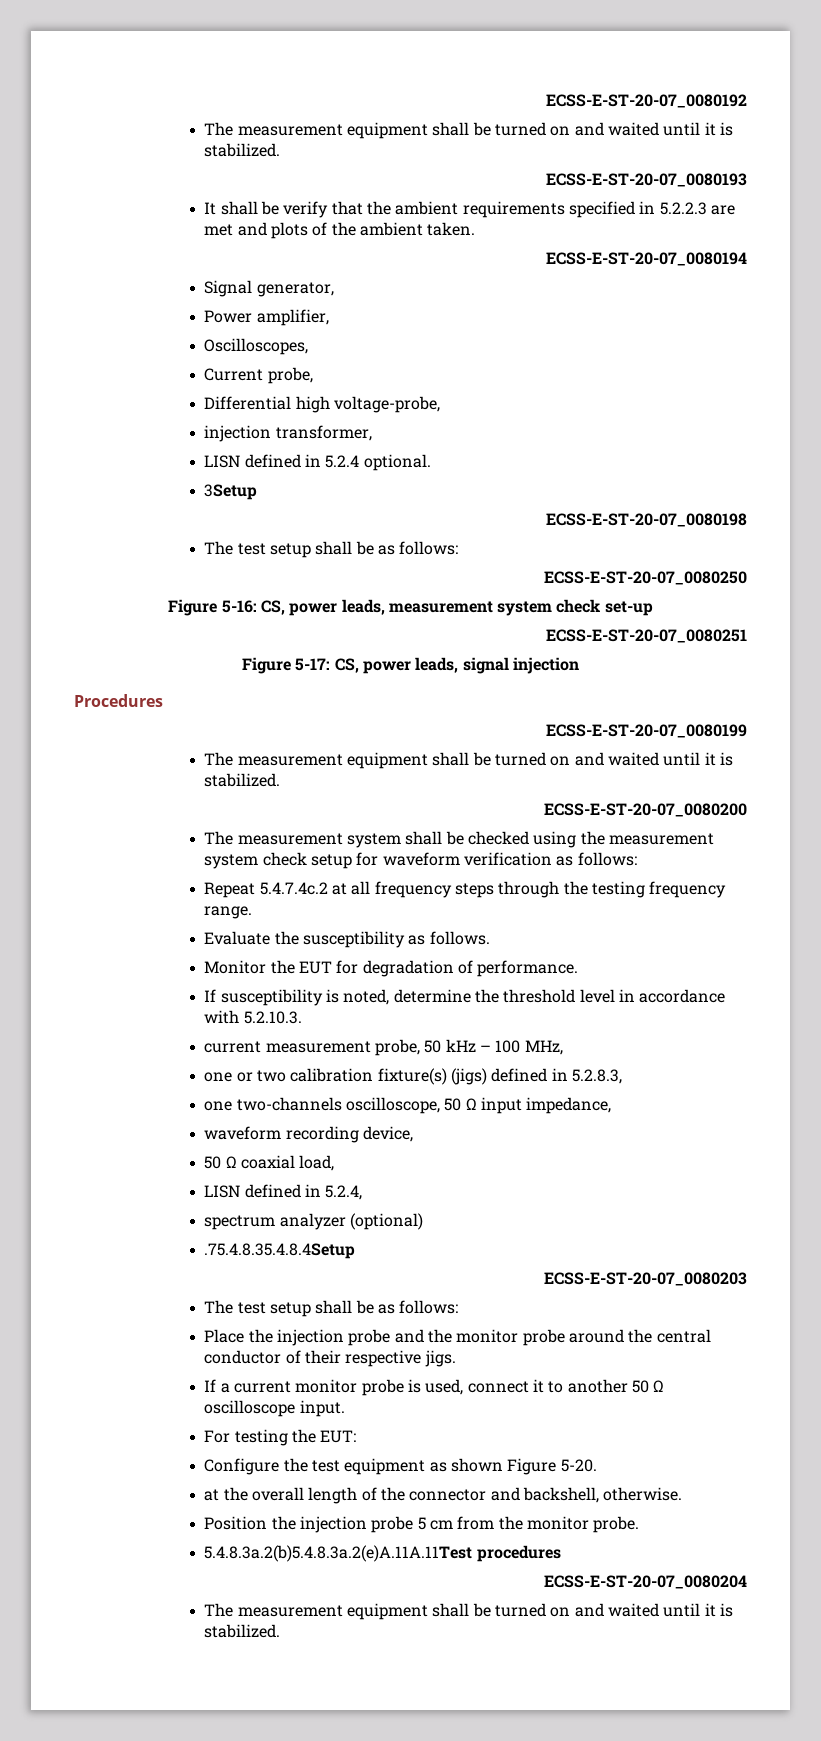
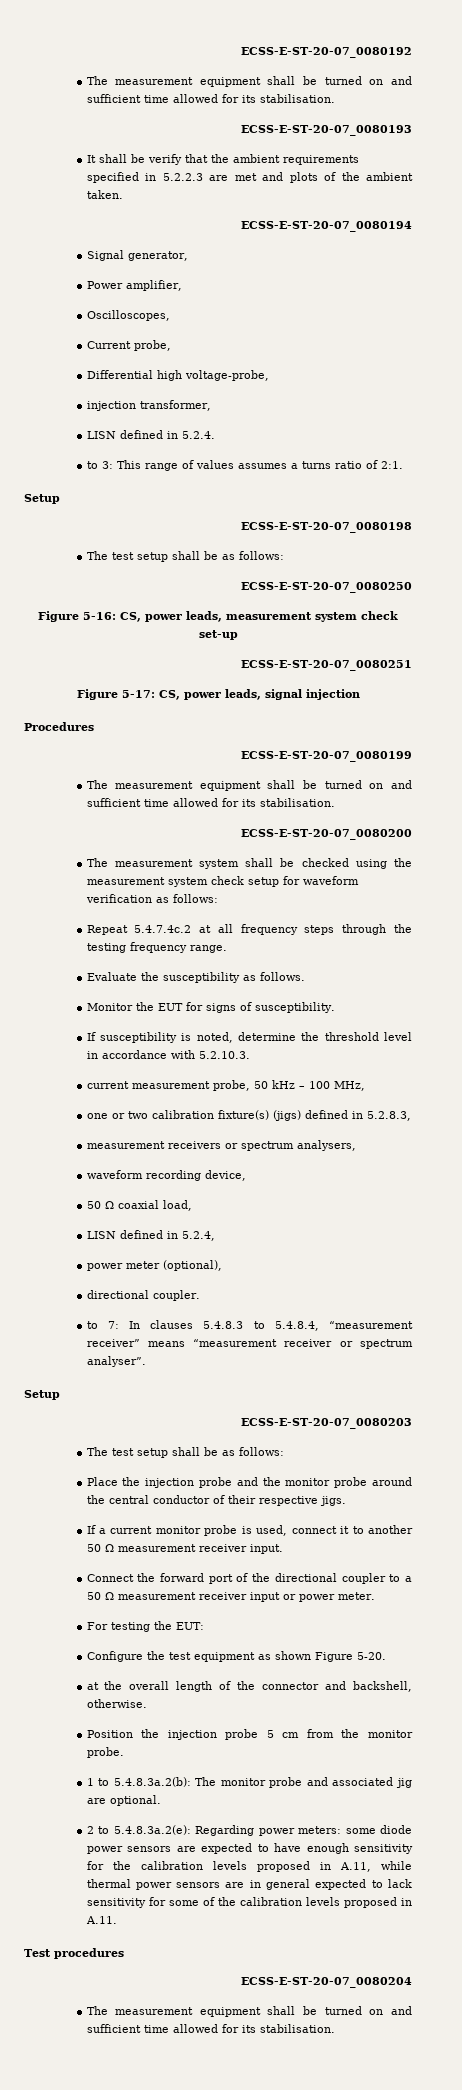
  ECSS-E-ST-20-07_0080192
- The measurement equipment shall be turned on and waited until it is stabilized.
+ The measurement equipment shall be turned on and sufficient time allowed for its stabilisation.
- LISN defined in 5.2.4 optional.
- 3Setup
+ LISN defined in 5.2.4.
+ to 3: This range of values assumes a turns ratio of 2:1.
+ Setup
  ECSS-E-ST-20-07_0080199
- The measurement equipment shall be turned on and waited until it is stabilized.
+ The measurement equipment shall be turned on and sufficient time allowed for its stabilisation.
- Monitor the EUT for degradation of performance.
+ Monitor the EUT for signs of susceptibility.
- one two-channels oscilloscope, 50 Ω input impedance,
+ measurement receivers or spectrum analysers,
- spectrum analyzer (optional)
- .75.4.8.35.4.8.4Setup
+ power meter (optional),
+ directional coupler.
+ to 7: In clauses 5.4.8.3 to 5.4.8.4, “measurement receiver” means “measurement receiver or spectrum analyser”.
+ Setup
- If a current monitor probe is used, connect it to another 50 Ω oscilloscope input.
+ If a current monitor probe is used, connect it to another 50 Ω measurement receiver input.
+ Connect the forward port of the directional coupler to a 50 Ω measurement receiver input or power meter.
- 5.4.8.3a.2(b)5.4.8.3a.2(e)A.11A.11Test procedures
+ 1 to 5.4.8.3a.2(b): The monitor probe and associated jig are optional.
+ 2 to 5.4.8.3a.2(e): Regarding power meters: some diode power sensors are expected to have enough sensitivity for the calibration levels proposed in A.11, while thermal power sensors are in general expected to lack sensitivity for some of the calibration levels proposed in A.11.
+ Test procedures
  ECSS-E-ST-20-07_0080204
- The measurement equipment shall be turned on and waited until it is stabilized.
+ The measurement equipment shall be turned on and sufficient time allowed for its stabilisation.

